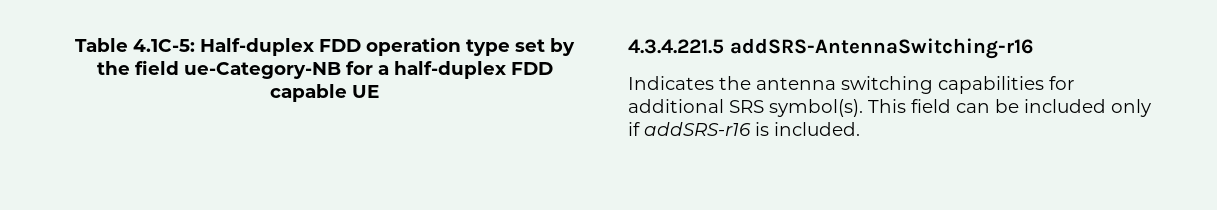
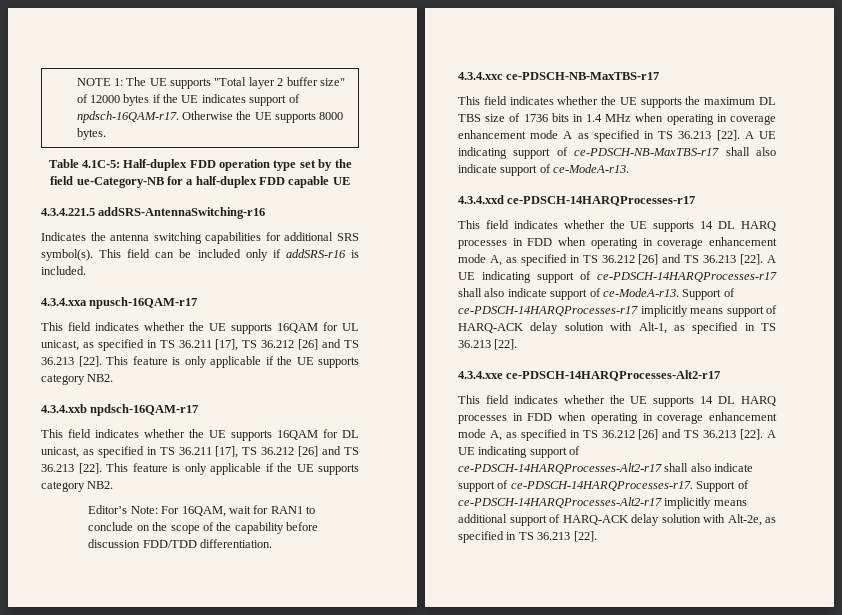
+ NOTE 1: The UE supports "Total layer 2 buffer size" of 12000 bytes if the UE indicates support of npdsch-16QAM-r17. Otherwise the UE supports 8000 bytes.
+ 4.3.4.xxa npusch-16QAM-r17
+ This field indicates whether the UE supports 16QAM for UL unicast, as specified in TS 36.211 [17], TS 36.212 [26] and TS 36.213 [22]. This feature is only applicable if the UE supports category NB2.
+ 4.3.4.xxb npdsch-16QAM-r17
+ This field indicates whether the UE supports 16QAM for DL unicast, as specified in TS 36.211 [17], TS 36.212 [26] and TS 36.213 [22]. This feature is only applicable if the UE supports category NB2.
+ Editor’s Note: For 16QAM, wait for RAN1 to conclude on the scope of the capability before discussion FDD/TDD differentiation.
+ 4.3.4.xxc ce-PDSCH-NB-MaxTBS-r17
+ This field indicates whether the UE supports the maximum DL TBS size of 1736 bits in 1.4 MHz when operating in coverage enhancement mode A as specified in TS 36.213 [22]. A UE indicating support of ce-PDSCH-NB-MaxTBS-r17 shall also indicate support of ce-ModeA-r13.
+ 4.3.4.xxd ce-PDSCH-14HARQProcesses-r17
+ This field indicates whether the UE supports 14 DL HARQ processes in FDD when operating in coverage enhancement mode A, as specified in TS 36.212 [26] and TS 36.213 [22]. A UE indicating support of ce-PDSCH-14HARQProcesses-r17 shall also indicate support of ce-ModeA-r13. Support of ce-PDSCH-14HARQProcesses-r17 implicitly means support of HARQ-ACK delay solution with Alt-1, as specified in TS 36.213 [22].
+ 4.3.4.xxe ce-PDSCH-14HARQProcesses-Alt2-r17
+ This field indicates whether the UE supports 14 DL HARQ processes in FDD when operating in coverage enhancement mode A, as specified in TS 36.212 [26] and TS 36.213 [22]. A UE indicating support of ce-PDSCH-14HARQProcesses-Alt2-r17 shall also indicate support of ce-PDSCH-14HARQProcesses-r17. Support of ce-PDSCH-14HARQProcesses-Alt2-r17 implicitly means additional support of HARQ-ACK delay solution with Alt-2e, as specified in TS 36.213 [22].

